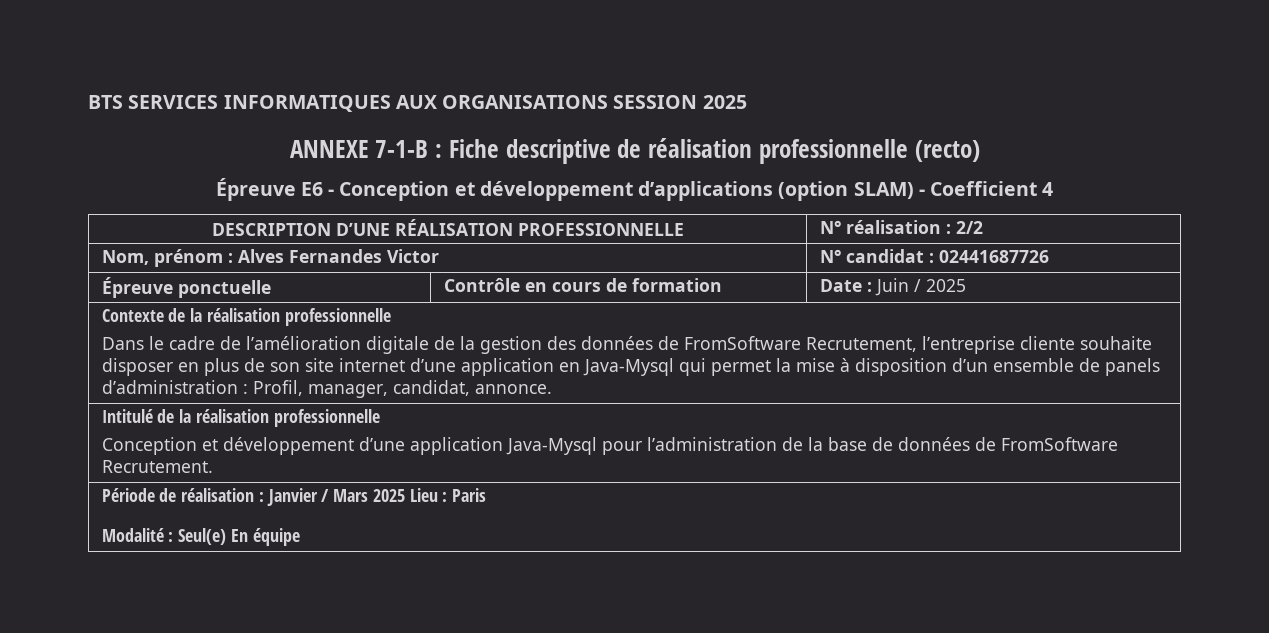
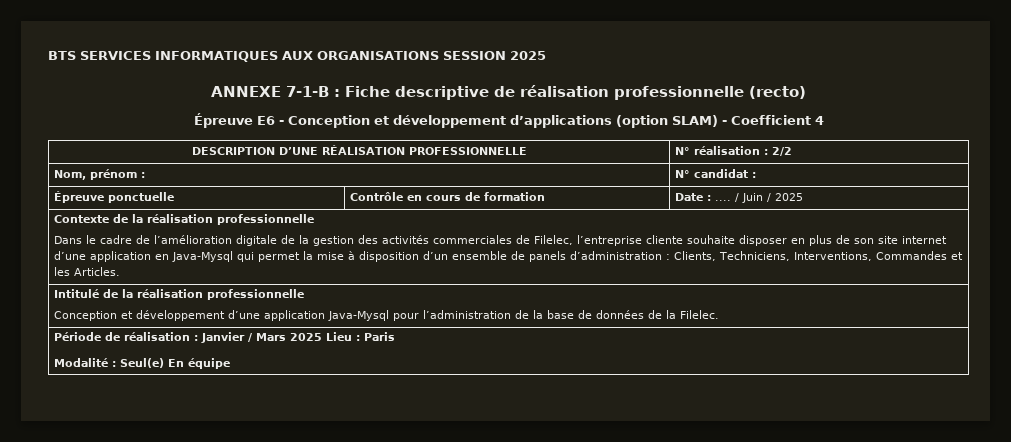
- Nom, prénom : Alves Fernandes Victor | N° candidat : 02441687726
+ Nom, prénom : | N° candidat :
- Épreuve ponctuelle | Contrôle en cours de formation | Date : Juin / 2025
+ Épreuve ponctuelle | Contrôle en cours de formation | Date : .... / Juin / 2025
- Dans le cadre de l’amélioration digitale de la gestion des données de FromSoftware Recrutement, l’entreprise cliente souhaite disposer en plus de son site internet d’une application en Java-Mysql qui permet la mise à disposition d’un ensemble de panels d’administration : Profil, manager, candidat, annonce.
+ Dans le cadre de l’amélioration digitale de la gestion des activités commerciales de Filelec, l’entreprise cliente souhaite disposer en plus de son site internet d’une application en Java-Mysql qui permet la mise à disposition d’un ensemble de panels d’administration : Clients, Techniciens, Interventions, Commandes et les Articles.
  Intitulé de la réalisation professionnelle
- Conception et développement d’une application Java-Mysql pour l’administration de la base de données de FromSoftware Recrutement.
+ Conception et développement d’une application Java-Mysql pour l’administration de la base de données de la Filelec.

